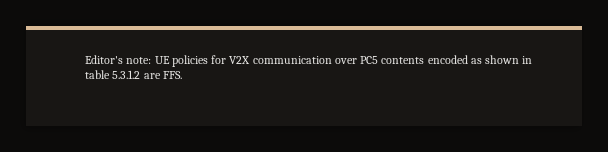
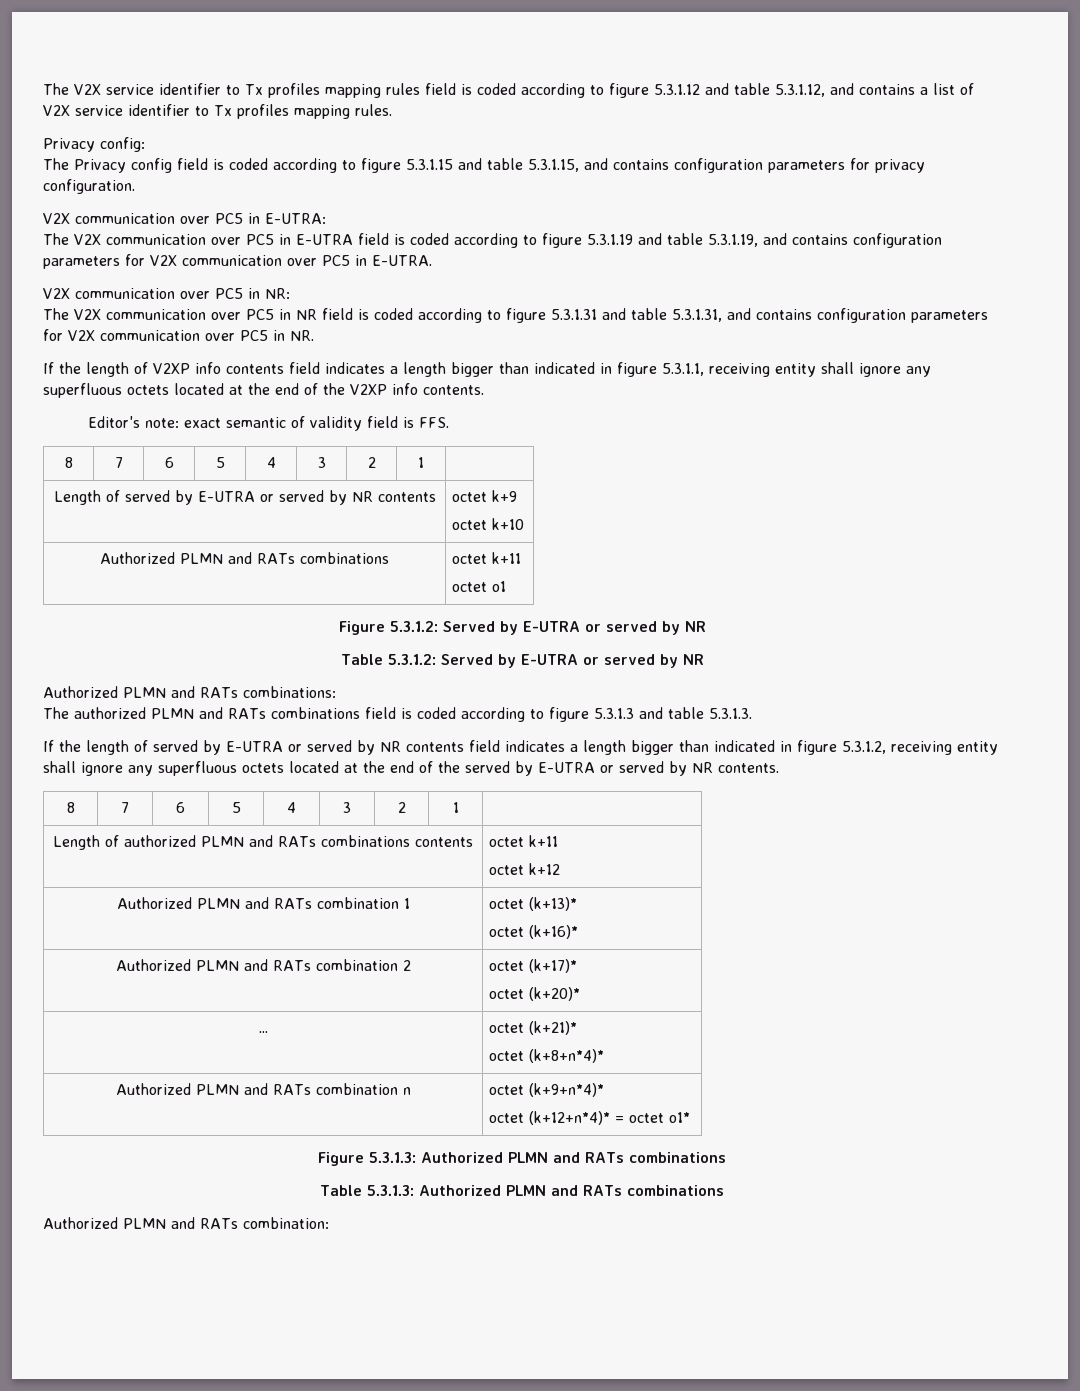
- Editor's note: UE policies for V2X communication over PC5 contents encoded as shown in table 5.3.1.2 are FFS.
+ The V2X service identifier to Tx profiles mapping rules field is coded according to figure 5.3.1.12 and table 5.3.1.12, and contains a list of V2X service identifier to Tx profiles mapping rules.
+ Privacy config:
+ The Privacy config field is coded according to figure 5.3.1.15 and table 5.3.1.15, and contains configuration parameters for privacy configuration.
+ V2X communication over PC5 in E-UTRA:
+ The V2X communication over PC5 in E-UTRA field is coded according to figure 5.3.1.19 and table 5.3.1.19, and contains configuration parameters for V2X communication over PC5 in E-UTRA.
+ V2X communication over PC5 in NR:
+ The V2X communication over PC5 in NR field is coded according to figure 5.3.1.31 and table 5.3.1.31, and contains configuration parameters for V2X communication over PC5 in NR.
+ If the length of V2XP info contents field indicates a length bigger than indicated in figure 5.3.1.1, receiving entity shall ignore any superfluous octets located at the end of the V2XP info contents.
+ Editor's note: exact semantic of validity field is FFS.
+ 8 | 7 | 6 | 5 | 4 | 3 | 2 | 1 |
+ Length of served by E-UTRA or served by NR contents | octet k+9
+ octet k+10
+ Authorized PLMN and RATs combinations | octet k+11
+ octet o1
+ Figure 5.3.1.2: Served by E-UTRA or served by NR
+ Table 5.3.1.2: Served by E-UTRA or served by NR
+ Authorized PLMN and RATs combinations:
+ The authorized PLMN and RATs combinations field is coded according to figure 5.3.1.3 and table 5.3.1.3.
+ If the length of served by E-UTRA or served by NR contents field indicates a length bigger than indicated in figure 5.3.1.2, receiving entity shall ignore any superfluous octets located at the end of the served by E-UTRA or served by NR contents.
+ 8 | 7 | 6 | 5 | 4 | 3 | 2 | 1 |
+ Length of authorized PLMN and RATs combinations contents | octet k+11
+ octet k+12
+ Authorized PLMN and RATs combination 1 | octet (k+13)*
+ octet (k+16)*
+ Authorized PLMN and RATs combination 2 | octet (k+17)*
+ octet (k+20)*
+ ... | octet (k+21)*
+ octet (k+8+n*4)*
+ Authorized PLMN and RATs combination n | octet (k+9+n*4)*
+ octet (k+12+n*4)* = octet o1*
+ Figure 5.3.1.3: Authorized PLMN and RATs combinations
+ Table 5.3.1.3: Authorized PLMN and RATs combinations
+ Authorized PLMN and RATs combination:

